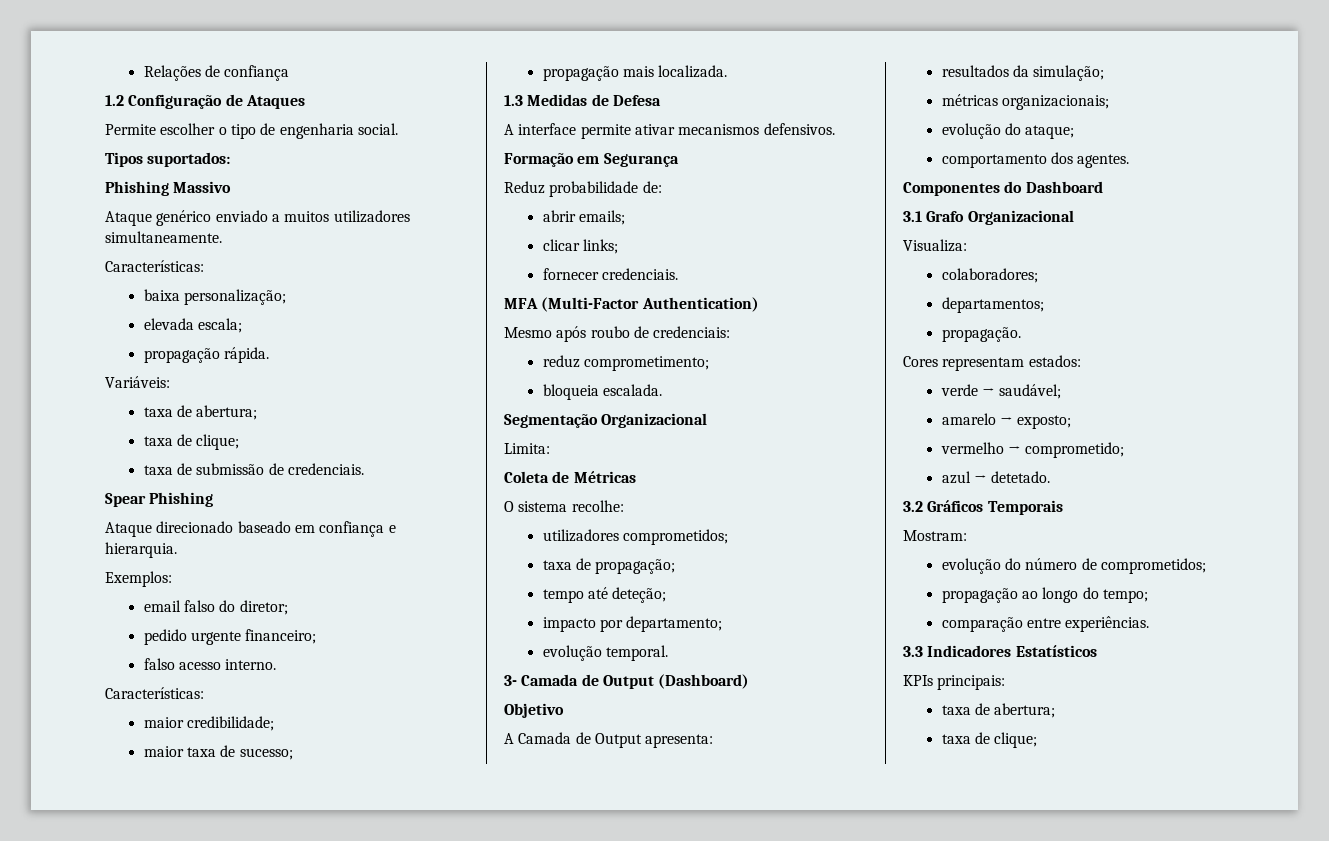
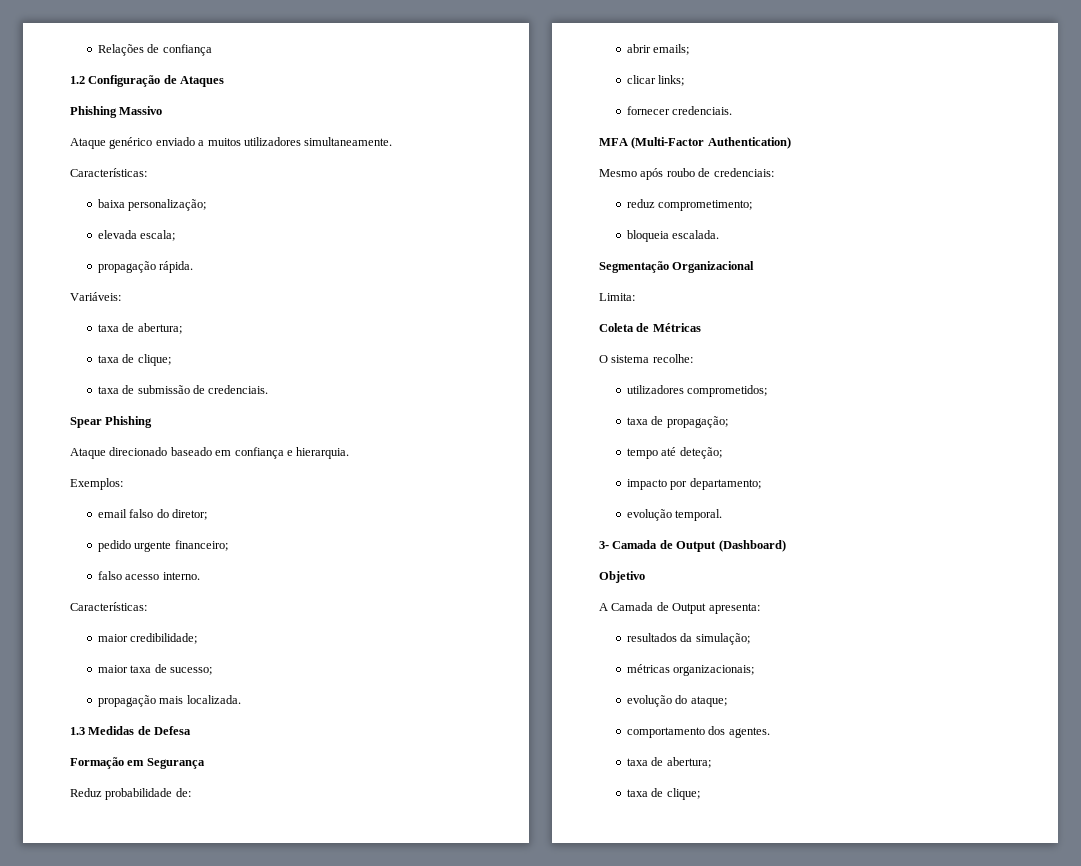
- Permite escolher o tipo de engenharia social.
- Tipos suportados:
- A interface permite ativar mecanismos defensivos.
- Componentes do Dashboard
- 3.1 Grafo Organizacional
- Visualiza:
- colaboradores;
- departamentos;
- propagação.
- Cores representam estados:
- verde → saudável;
- amarelo → exposto;
- vermelho → comprometido;
- azul → detetado.
- 3.2 Gráficos Temporais
- Mostram:
- evolução do número de comprometidos;
- propagação ao longo do tempo;
- comparação entre experiências.
- 3.3 Indicadores Estatísticos
- KPIs principais:

